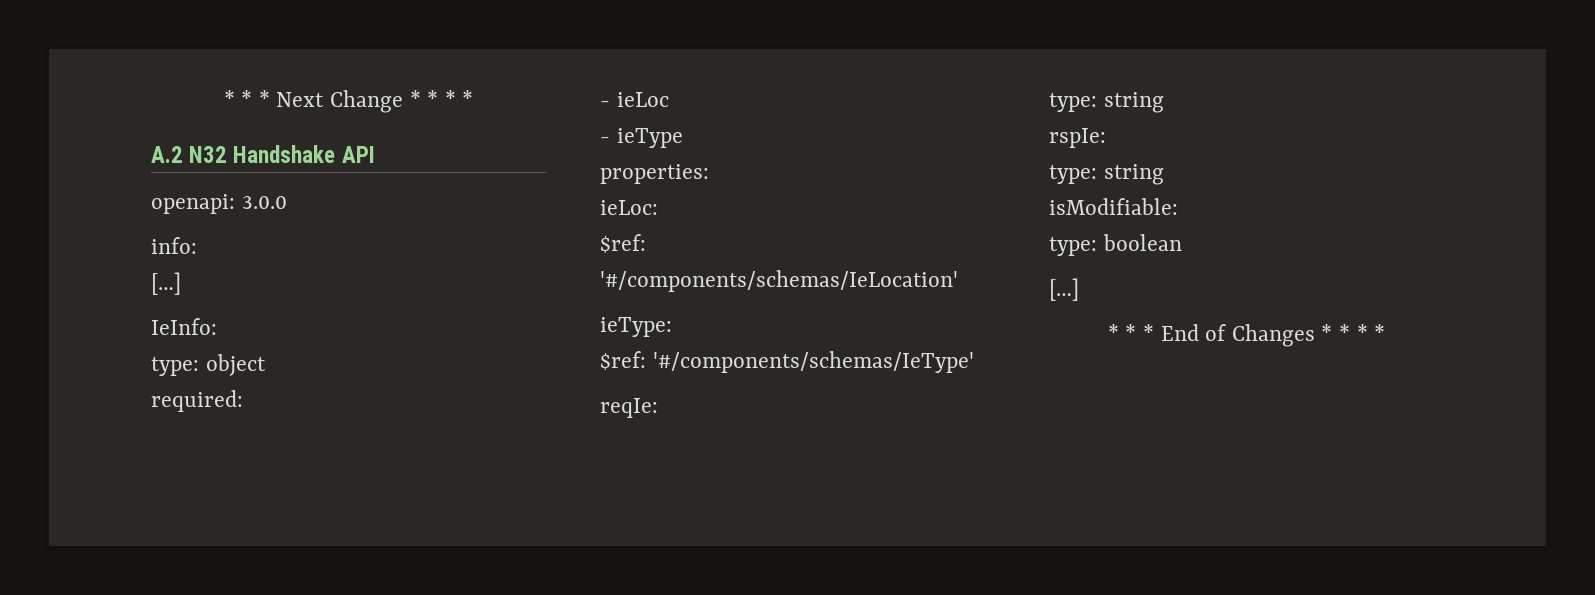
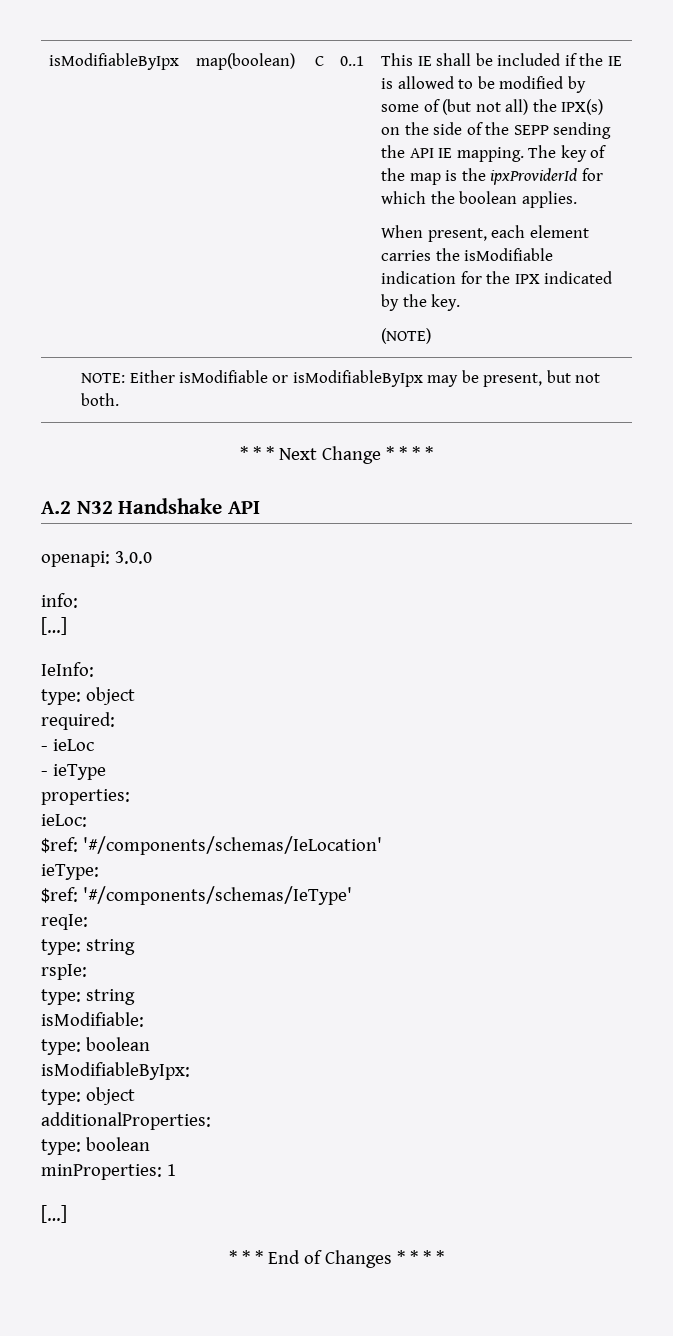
+ isModifiableByIpx | map(boolean) | C | 0..1 | This IE shall be included if the IE is allowed to be modified by some of (but not all) the IPX(s) on the side of the SEPP sending the API IE mapping. The key of the map is the ipxProviderId for which the boolean applies.
+ When present, each element carries the isModifiable indication for the IPX indicated by the key.
+ (NOTE)
+ NOTE: Either isModifiable or isModifiableByIpx may be present, but not both.
+ isModifiableByIpx:
+ type: object
+ additionalProperties:
+ type: boolean
+ minProperties: 1

